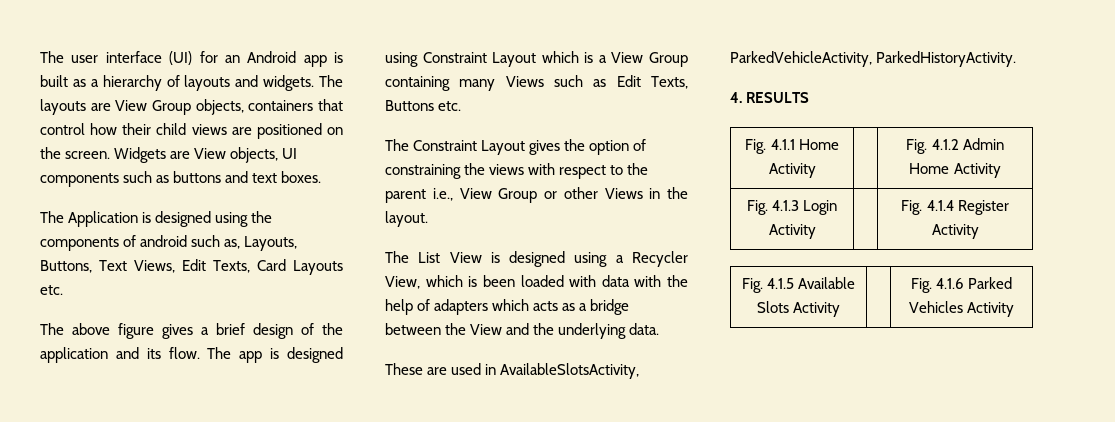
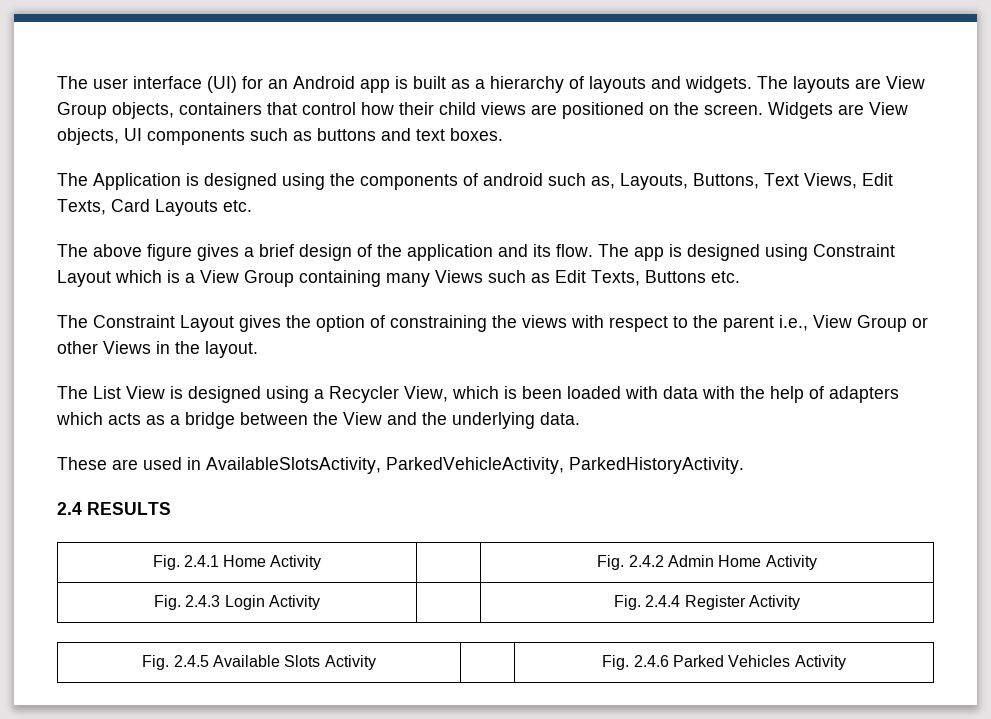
- 4. RESULTS
+ 2.4 RESULTS
- Fig. 4.1.1 Home Activity | | Fig. 4.1.2 Admin Home Activity
+ Fig. 2.4.1 Home Activity | | Fig. 2.4.2 Admin Home Activity
- Fig. 4.1.3 Login Activity | | Fig. 4.1.4 Register Activity
+ Fig. 2.4.3 Login Activity | | Fig. 2.4.4 Register Activity
- Fig. 4.1.5 Available Slots Activity | | Fig. 4.1.6 Parked Vehicles Activity
+ Fig. 2.4.5 Available Slots Activity | | Fig. 2.4.6 Parked Vehicles Activity

